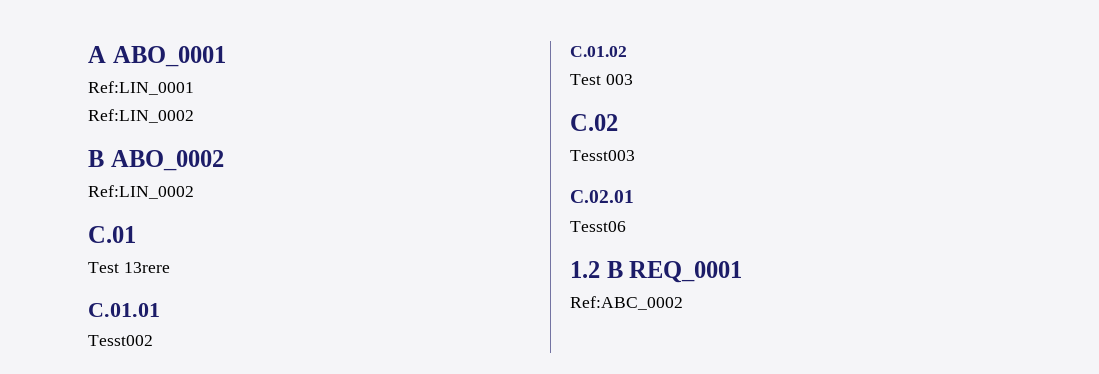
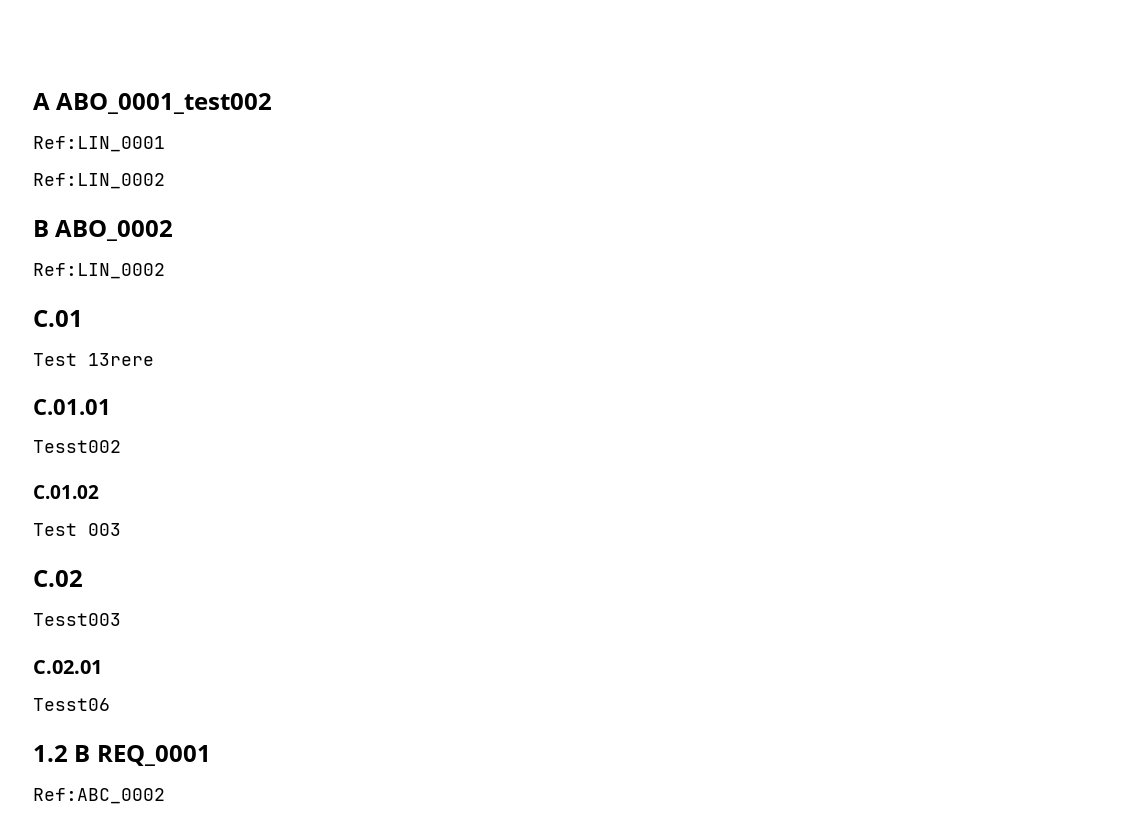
- A ABO_0001
+ A ABO_0001_test002

